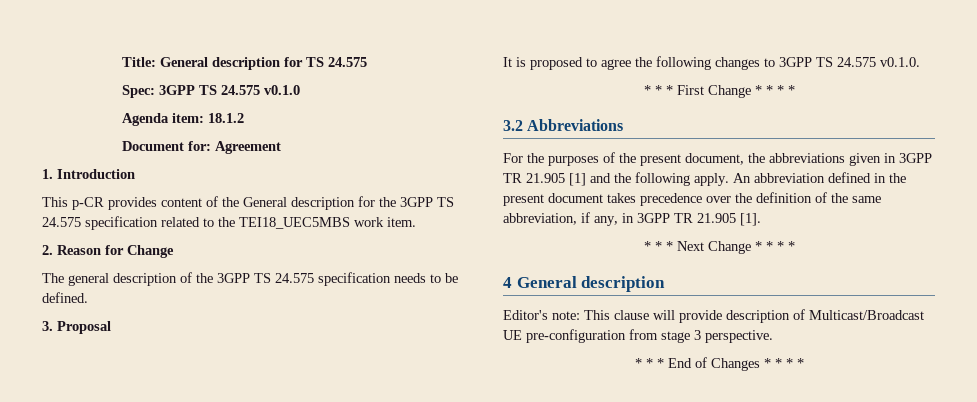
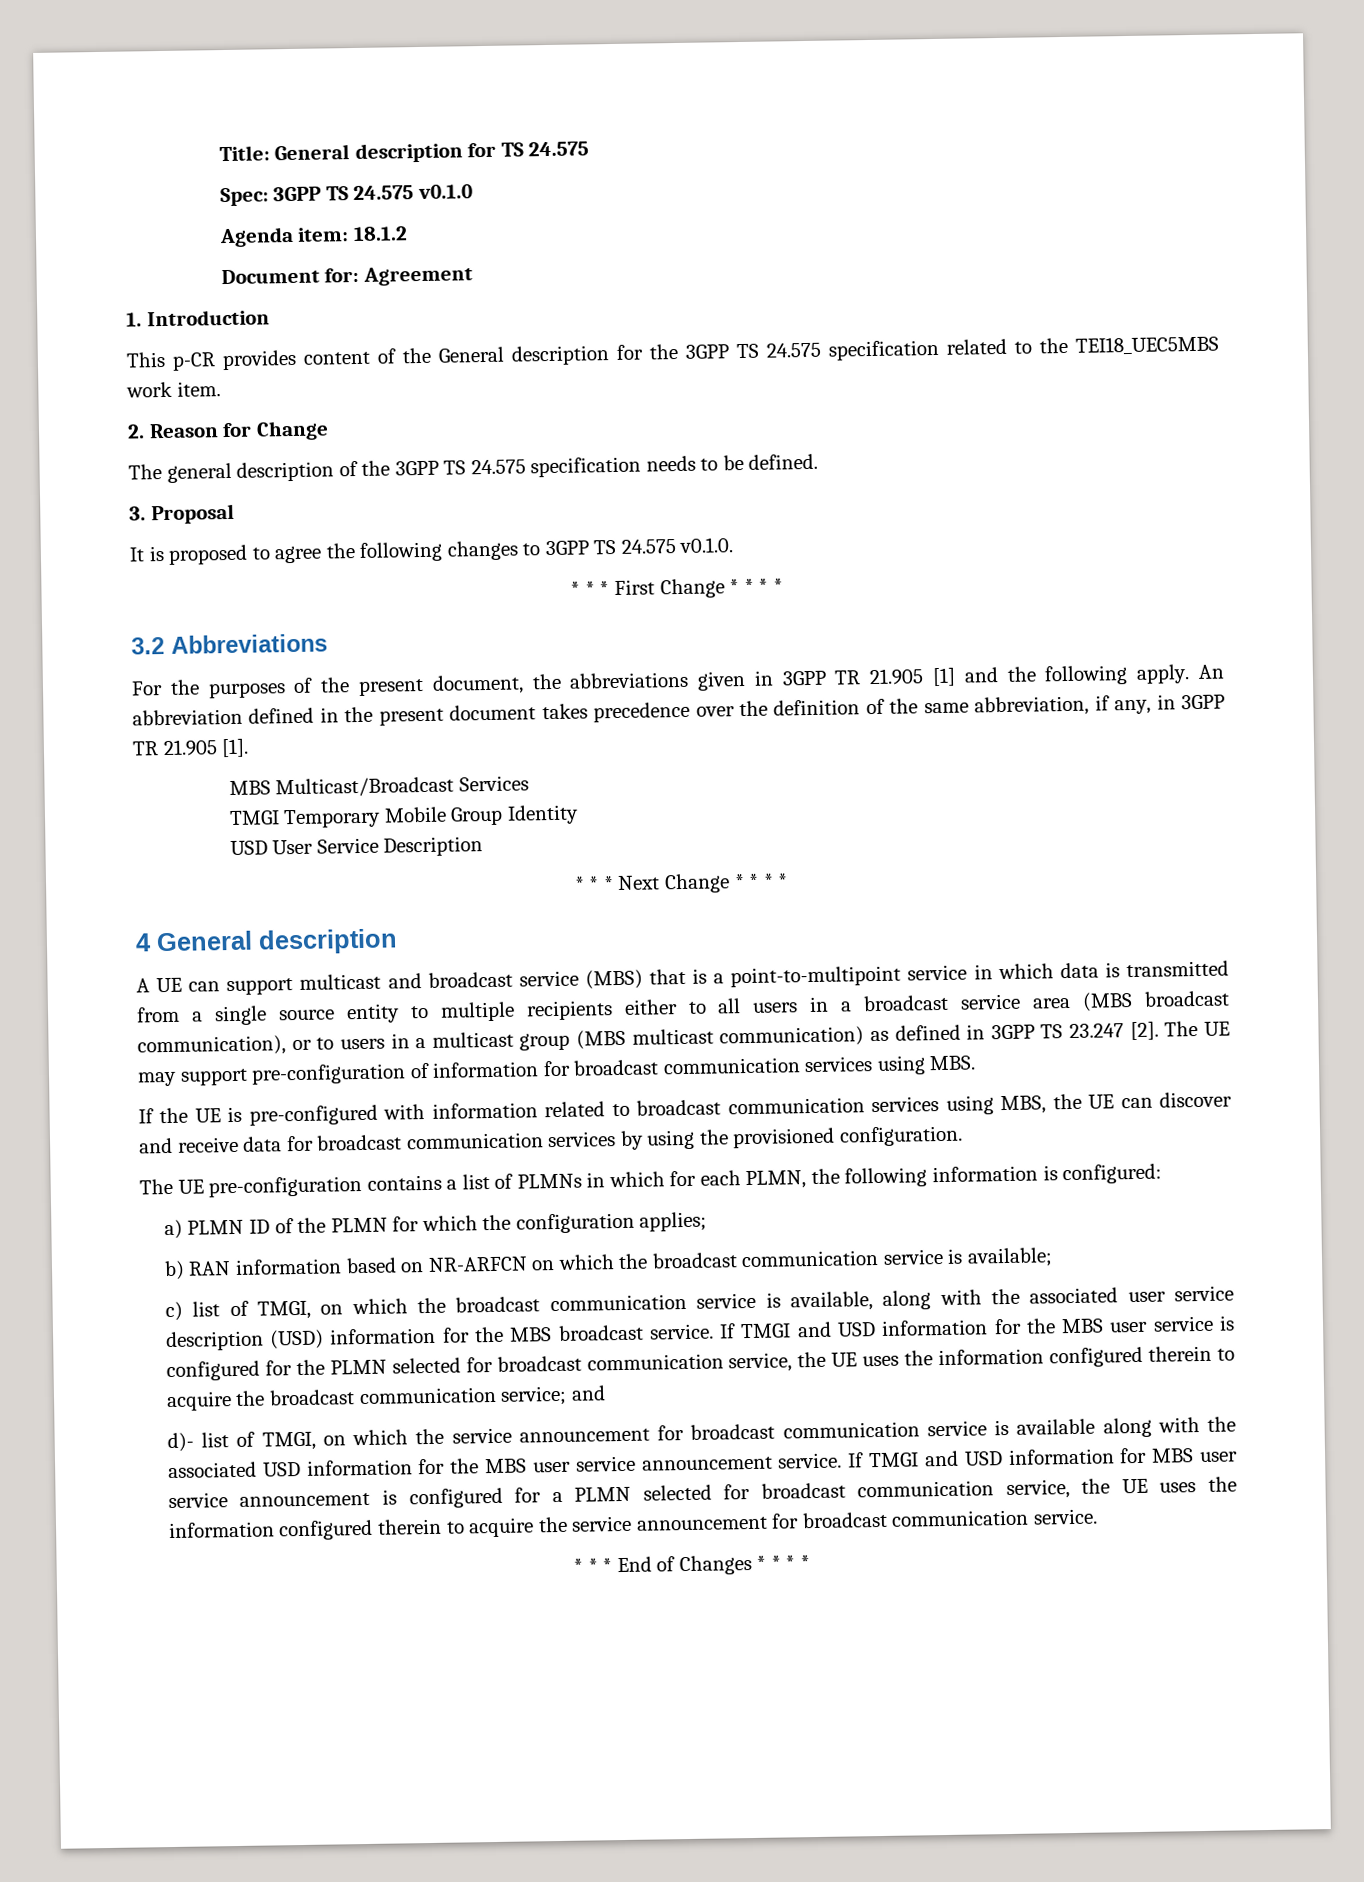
+ MBS Multicast/Broadcast Services
+ TMGI Temporary Mobile Group Identity
+ USD User Service Description
- Editor's note: This clause will provide description of Multicast/Broadcast UE pre-configuration from stage 3 perspective.
+ A UE can support multicast and broadcast service (MBS) that is a point-to-multipoint service in which data is transmitted from a single source entity to multiple recipients either to all users in a broadcast service area (MBS broadcast communication), or to users in a multicast group (MBS multicast communication) as defined in 3GPP TS 23.247 [2]. The UE may support pre-configuration of information for broadcast communication services using MBS.
+ If the UE is pre-configured with information related to broadcast communication services using MBS, the UE can discover and receive data for broadcast communication services by using the provisioned configuration.
+ The UE pre-configuration contains a list of PLMNs in which for each PLMN, the following information is configured:
+ a) PLMN ID of the PLMN for which the configuration applies;
+ b) RAN information based on NR-ARFCN on which the broadcast communication service is available;
+ c) list of TMGI, on which the broadcast communication service is available, along with the associated user service description (USD) information for the MBS broadcast service. If TMGI and USD information for the MBS user service is configured for the PLMN selected for broadcast communication service, the UE uses the information configured therein to acquire the broadcast communication service; and
+ d)- list of TMGI, on which the service announcement for broadcast communication service is available along with the associated USD information for the MBS user service announcement service. If TMGI and USD information for MBS user service announcement is configured for a PLMN selected for broadcast communication service, the UE uses the information configured therein to acquire the service announcement for broadcast communication service.

